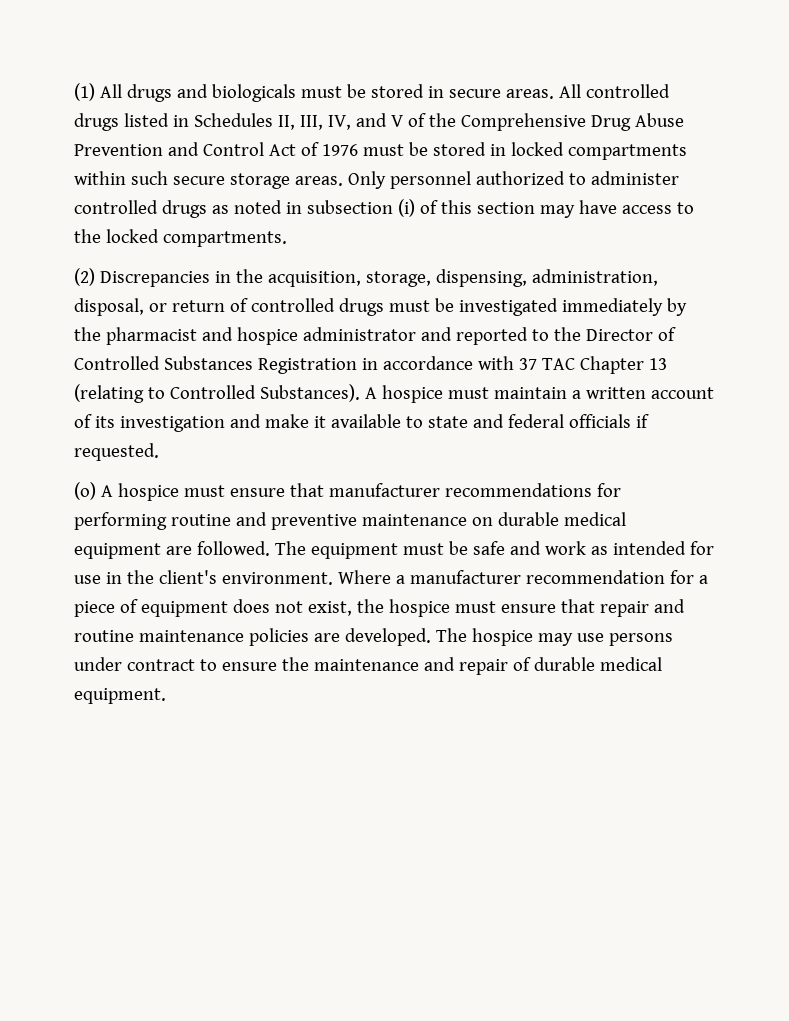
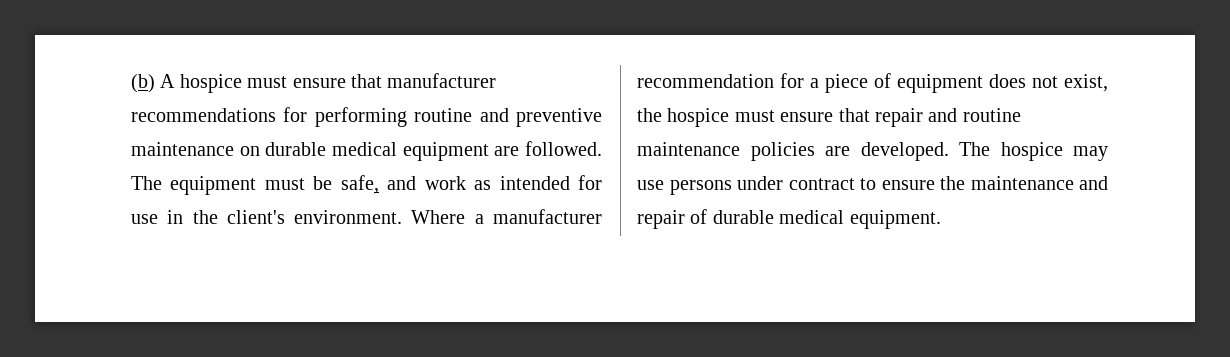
- (1) All drugs and biologicals must be stored in secure areas. All controlled drugs listed in Schedules II, III, IV, and V of the Comprehensive Drug Abuse Prevention and Control Act of 1976 must be stored in locked compartments within such secure storage areas. Only personnel authorized to administer controlled drugs as noted in subsection (i) of this section may have access to the locked compartments.
- (2) Discrepancies in the acquisition, storage, dispensing, administration, disposal, or return of controlled drugs must be investigated immediately by the pharmacist and hospice administrator and reported to the Director of Controlled Substances Registration in accordance with 37 TAC Chapter 13 (relating to Controlled Substances). A hospice must maintain a written account of its investigation and make it available to state and federal officials if requested.
- (o) A hospice must ensure that manufacturer recommendations for performing routine and preventive maintenance on durable medical equipment are followed.
+ (b) A hospice must ensure that manufacturer recommendations for performing routine and preventive maintenance on durable medical equipment are followed.
- The equipment must be safe and work as intended for use in the client's environment.
+ The equipment must be safe, and work as intended for use in the client's environment.

